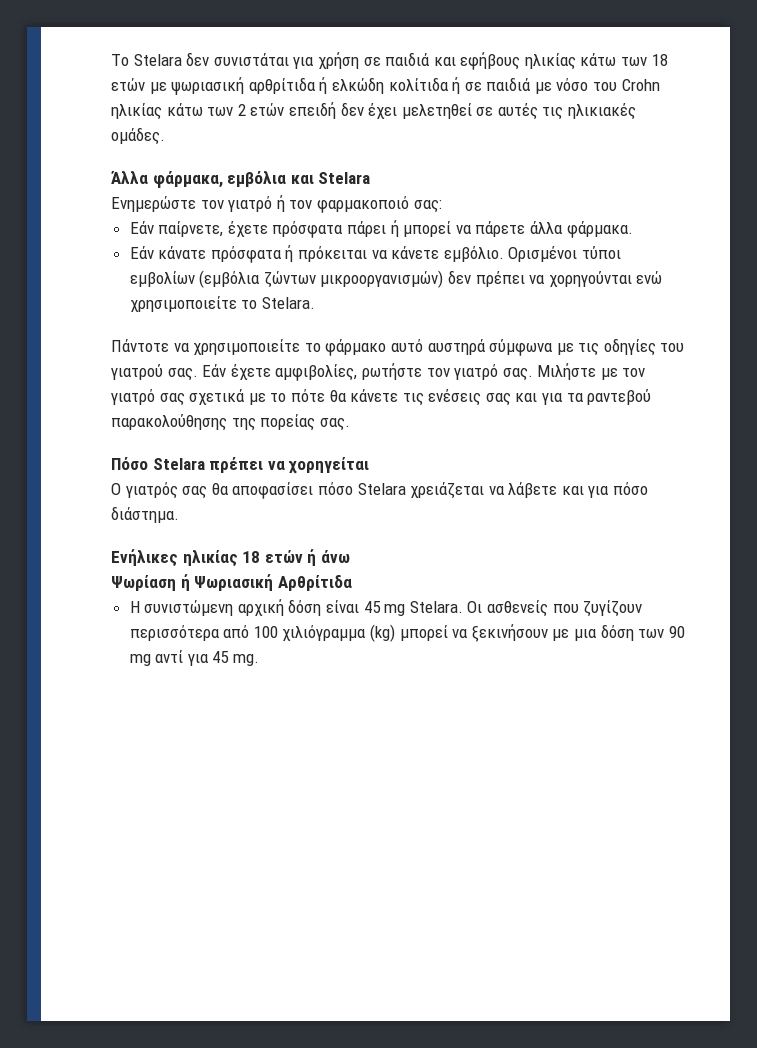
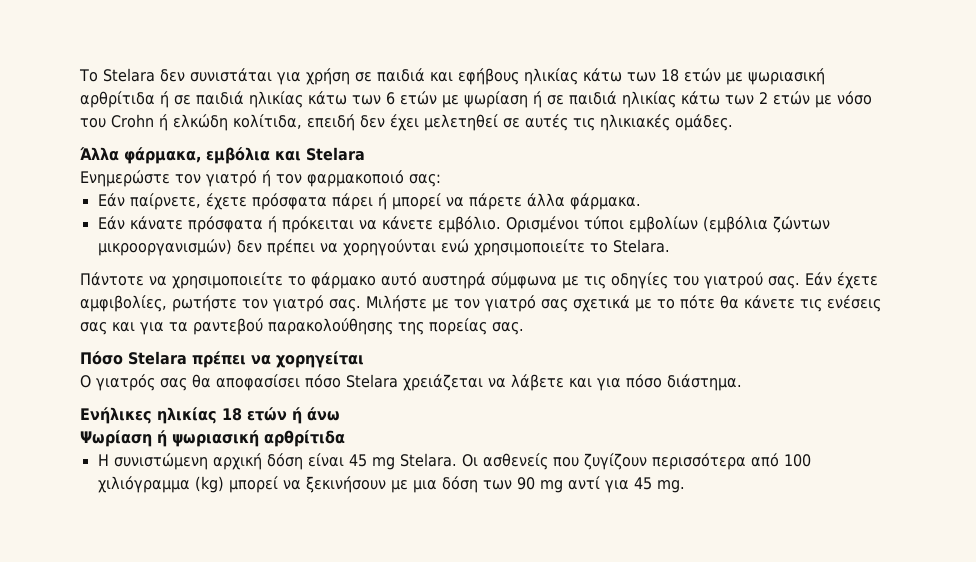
- Το Stelara δεν συνιστάται για χρήση σε παιδιά και εφήβους ηλικίας κάτω των 18 ετών με ψωριασική αρθρίτιδα ή ελκώδη κολίτιδα ή σε παιδιά με νόσο του Crohn ηλικίας κάτω των 2 ετών επειδή δεν έχει μελετηθεί σε αυτές τις ηλικιακές ομάδες.
+ Το Stelara δεν συνιστάται για χρήση σε παιδιά και εφήβους ηλικίας κάτω των 18 ετών με ψωριασική αρθρίτιδα ή σε παιδιά ηλικίας κάτω των 6 ετών με ψωρίαση ή σε παιδιά ηλικίας κάτω των 2 ετών με νόσο του Crohn ή ελκώδη κολίτιδα, επειδή δεν έχει μελετηθεί σε αυτές τις ηλικιακές ομάδες.
- Ψωρίαση ή Ψωριασική Αρθρίτιδα
+ Ψωρίαση ή ψωριασική αρθρίτιδα

